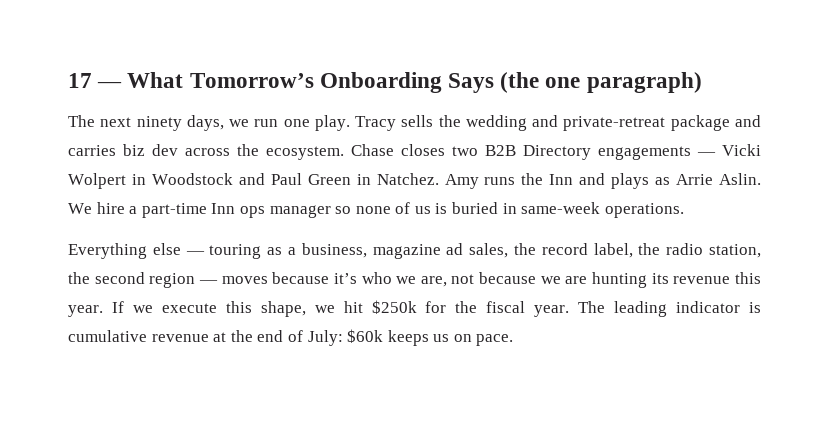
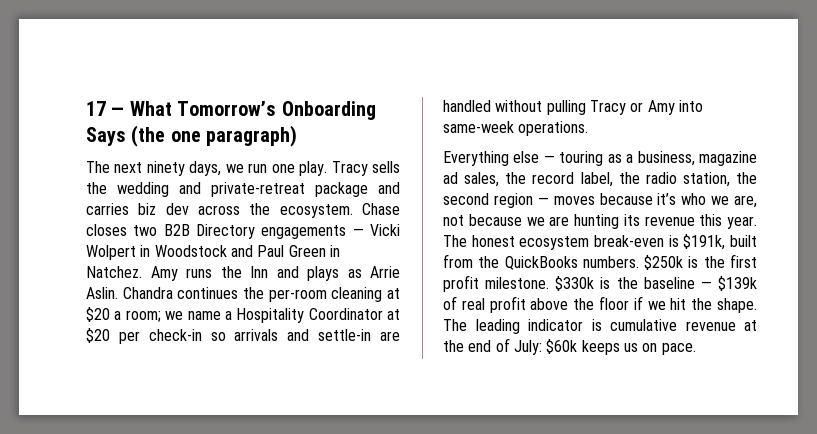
- We hire a part-time Inn ops manager so none of us is buried in same-week operations.
+ Chandra continues the per-room cleaning at $20 a room; we name a Hospitality Coordinator at $20 per check-in so arrivals and settle-in are handled without pulling Tracy or Amy into same-week operations.
- If we execute this shape, we hit $250k for the fiscal year.
+ The honest ecosystem break-even is $191k, built from the QuickBooks numbers. $250k is the first profit milestone. $330k is the baseline — $139k of real profit above the floor if we hit the shape.

